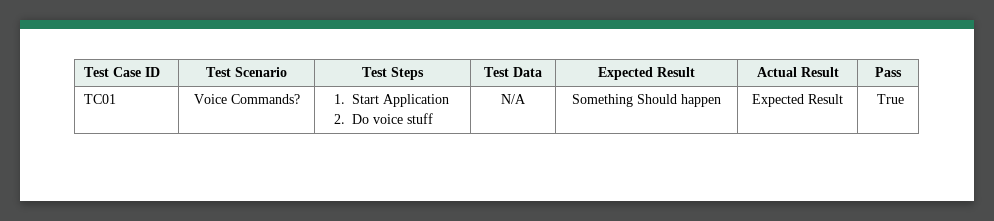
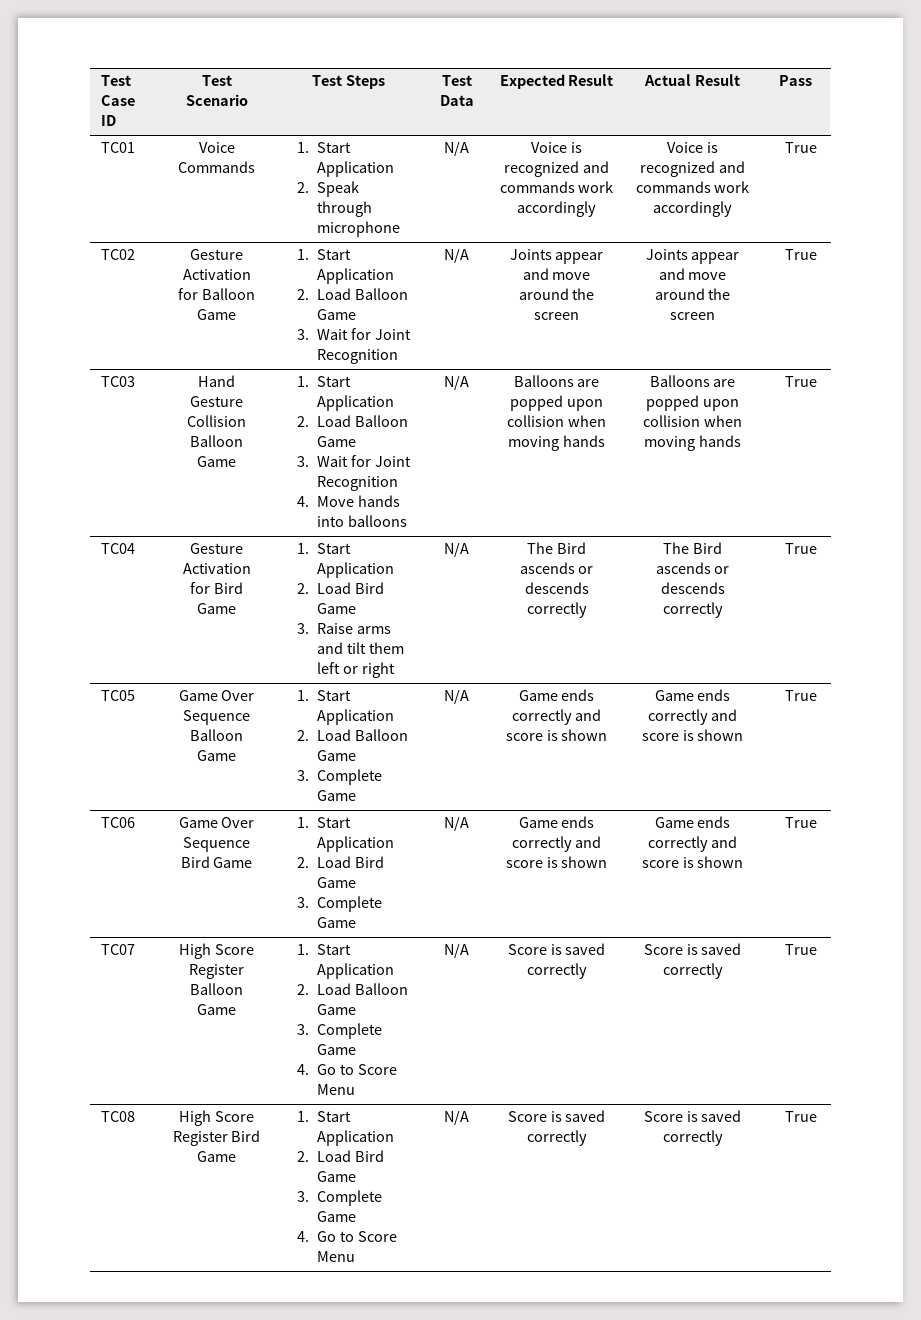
- TC01 | Voice Commands? | 1. Start Application
- 2. Do voice stuff | N/A | Something Should happen | Expected Result | True
+ TC01 | Voice Commands | 1. Start Application
+ 2. Speak through microphone | N/A | Voice is recognized and commands work accordingly | Voice is recognized and commands work accordingly | True
+ TC02 | Gesture Activation for Balloon Game | 1. Start Application
+ 2. Load Balloon Game
+ 3. Wait for Joint Recognition | N/A | Joints appear and move around the screen | Joints appear and move around the screen | True
+ TC03 | Hand Gesture Collision Balloon Game | 1. Start Application
+ 2. Load Balloon Game
+ 3. Wait for Joint Recognition
+ 4. Move hands into balloons | N/A | Balloons are popped upon collision when moving hands | Balloons are popped upon collision when moving hands | True
+ TC04 | Gesture Activation for Bird Game | 1. Start Application
+ 2. Load Bird Game
+ 3. Raise arms and tilt them left or right | N/A | The Bird ascends or descends correctly | The Bird ascends or descends correctly | True
+ TC05 | Game Over Sequence Balloon Game | 1. Start Application
+ 2. Load Balloon Game
+ 3. Complete Game | N/A | Game ends correctly and score is shown | Game ends correctly and score is shown | True
+ TC06 | Game Over Sequence Bird Game | 1. Start Application
+ 2. Load Bird Game
+ 3. Complete Game | N/A | Game ends correctly and score is shown | Game ends correctly and score is shown | True
+ TC07 | High Score Register Balloon Game | 1. Start Application
+ 2. Load Balloon Game
+ 3. Complete Game
+ 4. Go to Score Menu | N/A | Score is saved correctly | Score is saved correctly | True
+ TC08 | High Score Register Bird Game | 1. Start Application
+ 2. Load Bird Game
+ 3. Complete Game
+ 4. Go to Score Menu | N/A | Score is saved correctly | Score is saved correctly | True

